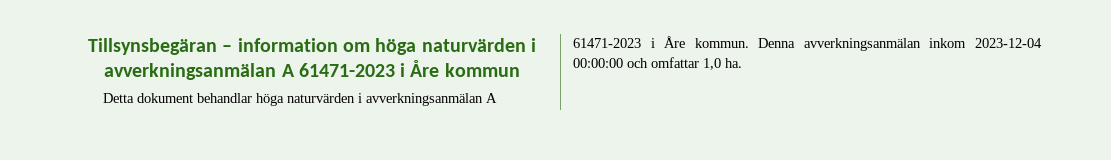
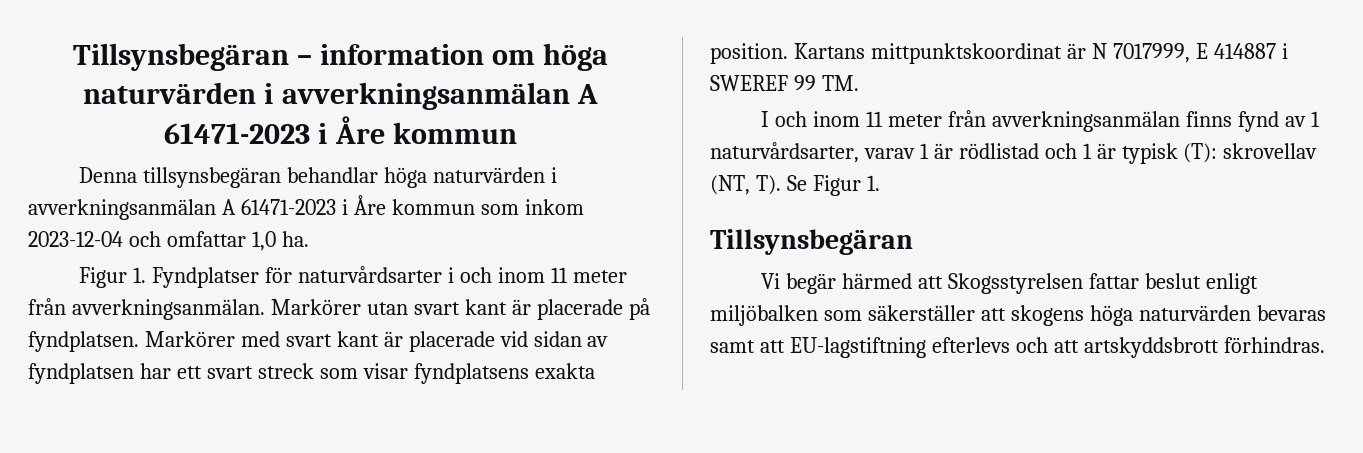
- Detta dokument behandlar höga naturvärden i avverkningsanmälan A 61471-2023 i Åre kommun. Denna avverkningsanmälan inkom 2023-12-04 00:00:00 och omfattar 1,0 ha.
+ Denna tillsynsbegäran behandlar höga naturvärden i avverkningsanmälan A 61471-2023 i Åre kommun som inkom 2023-12-04 och omfattar 1,0 ha.
+ Figur 1. Fyndplatser för naturvårdsarter i och inom 11 meter från avverkningsanmälan. Markörer utan svart kant är placerade på fyndplatsen. Markörer med svart kant är placerade vid sidan av fyndplatsen har ett svart streck som visar fyndplatsens exakta position. Kartans mittpunktskoordinat är N 7017999, E 414887 i SWEREF 99 TM.
+ I och inom 11 meter från avverkningsanmälan finns fynd av 1 naturvårdsarter, varav 1 är rödlistad och 1 är typisk (T): skrovellav (NT, T). Se Figur 1.
+ Tillsynsbegäran
+ Vi begär härmed att Skogsstyrelsen fattar beslut enligt miljöbalken som säkerställer att skogens höga naturvärden bevaras samt att EU-lagstiftning efterlevs och att artskyddsbrott förhindras.

